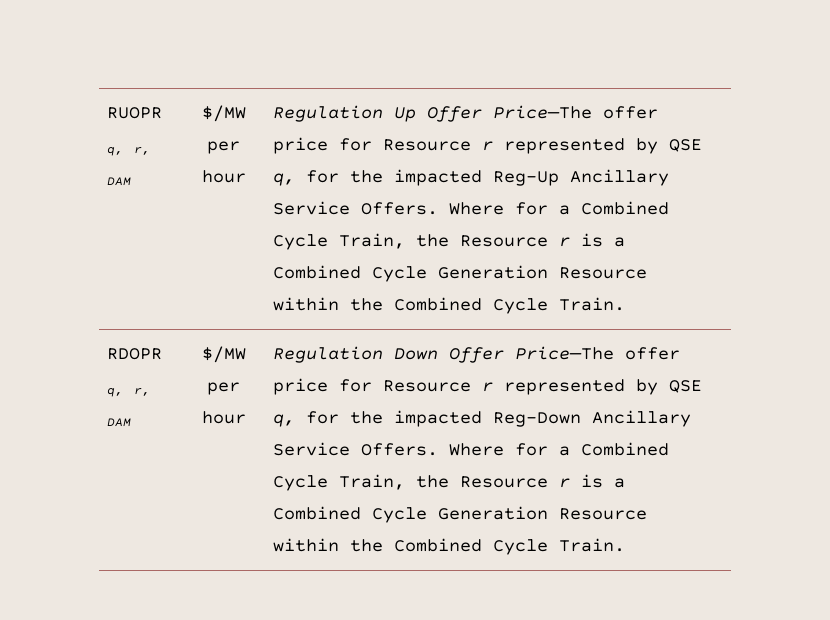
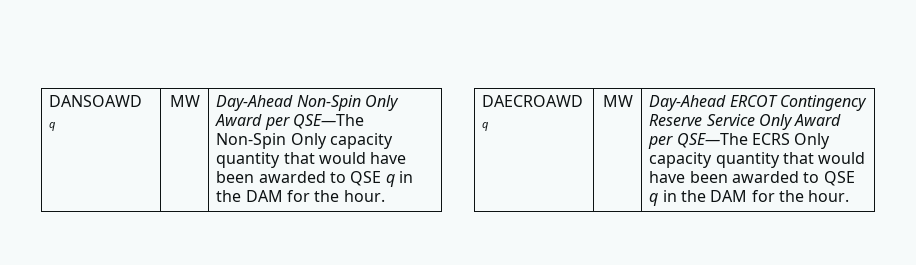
- RUOPR q, r, DAM | $/MW per hour | Regulation Up Offer Price—The offer price for Resource r represented by QSE q, for the impacted Reg-Up Ancillary Service Offers. Where for a Combined Cycle Train, the Resource r is a Combined Cycle Generation Resource within the Combined Cycle Train.
- RDOPR q, r, DAM | $/MW per hour | Regulation Down Offer Price—The offer price for Resource r represented by QSE q, for the impacted Reg-Down Ancillary Service Offers. Where for a Combined Cycle Train, the Resource r is a Combined Cycle Generation Resource within the Combined Cycle Train.
+ DANSOAWD q | MW | Day-Ahead Non-Spin Only Award per QSE—The Non-Spin Only capacity quantity that would have been awarded to QSE q in the DAM for the hour.
+ DAECROAWD q | MW | Day-Ahead ERCOT Contingency Reserve Service Only Award per QSE—The ECRS Only capacity quantity that would have been awarded to QSE q in the DAM for the hour.

